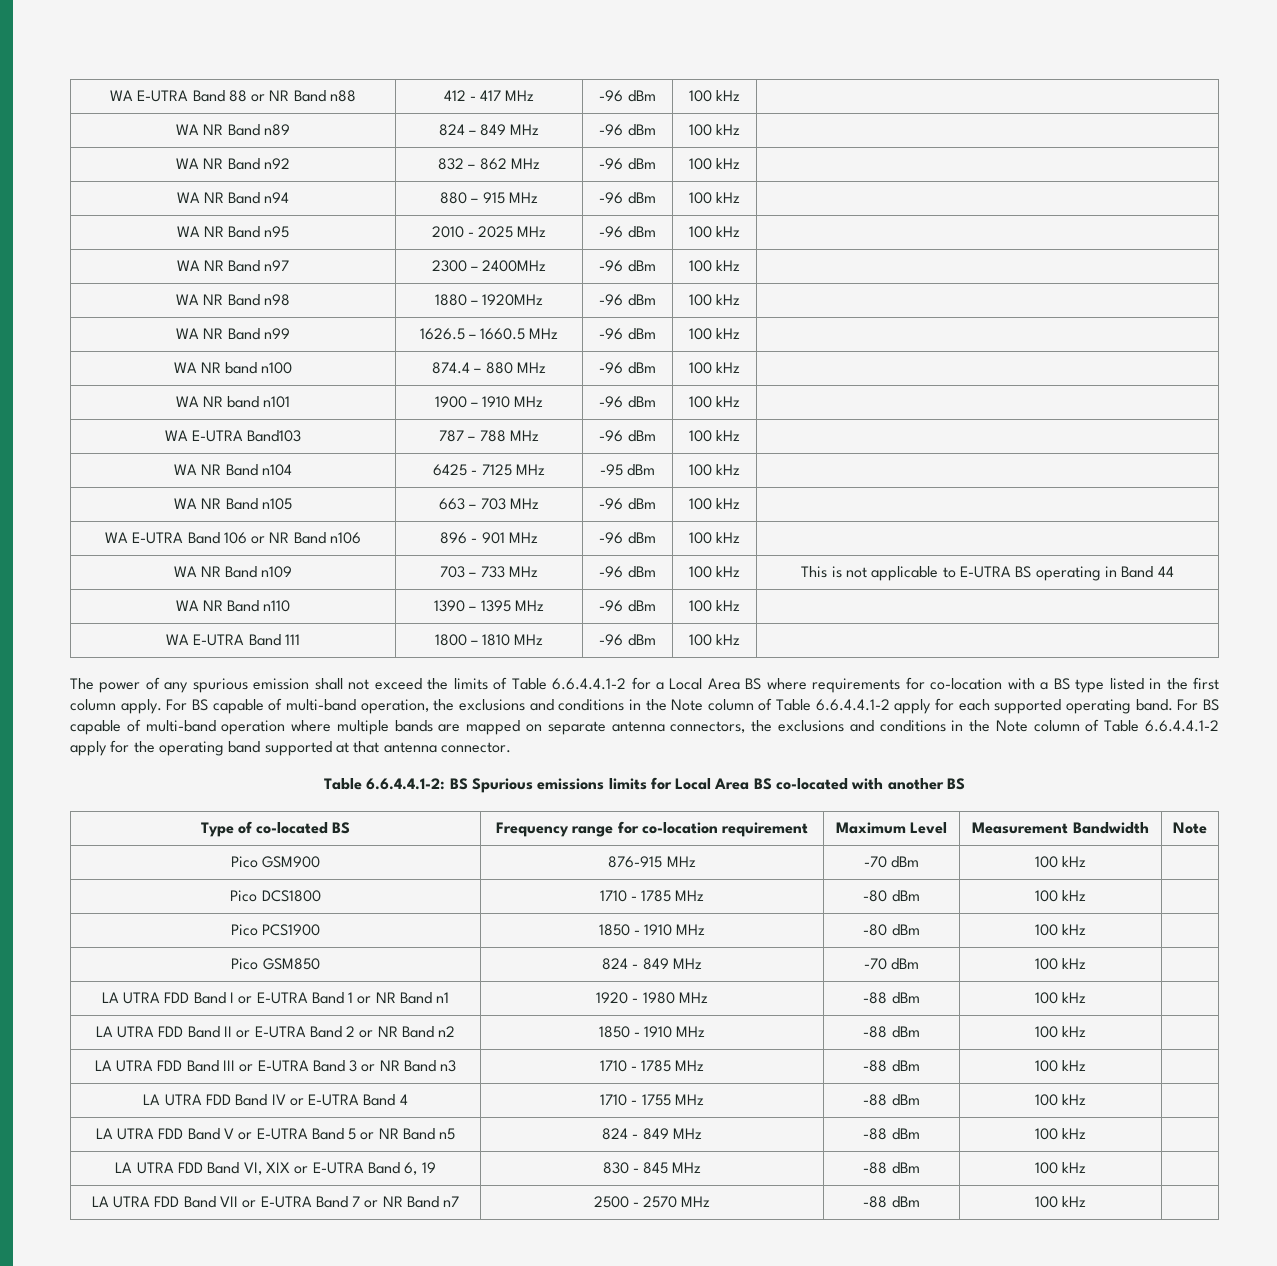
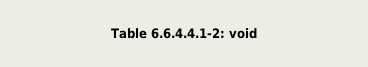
- WA E-UTRA Band 88 or NR Band n88 | 412 - 417 MHz | -96 dBm | 100 kHz |
- WA NR Band n89 | 824 – 849 MHz | -96 dBm | 100 kHz |
- WA NR Band n92 | 832 – 862 MHz | -96 dBm | 100 kHz |
- WA NR Band n94 | 880 – 915 MHz | -96 dBm | 100 kHz |
- WA NR Band n95 | 2010 - 2025 MHz | -96 dBm | 100 kHz |
- WA NR Band n97 | 2300 – 2400MHz | -96 dBm | 100 kHz |
- WA NR Band n98 | 1880 – 1920MHz | -96 dBm | 100 kHz |
- WA NR Band n99 | 1626.5 – 1660.5 MHz | -96 dBm | 100 kHz |
- WA NR band n100 | 874.4 – 880 MHz | -96 dBm | 100 kHz |
- WA NR band n101 | 1900 – 1910 MHz | -96 dBm | 100 kHz |
- WA E-UTRA Band103 | 787 – 788 MHz | -96 dBm | 100 kHz |
- WA NR Band n104 | 6425 - 7125 MHz | -95 dBm | 100 kHz |
- WA NR Band n105 | 663 – 703 MHz | -96 dBm | 100 kHz |
- WA E-UTRA Band 106 or NR Band n106 | 896 - 901 MHz | -96 dBm | 100 kHz |
- WA NR Band n109 | 703 – 733 MHz | -96 dBm | 100 kHz | This is not applicable to E-UTRA BS operating in Band 44
- WA NR Band n110 | 1390 – 1395 MHz | -96 dBm | 100 kHz |
- WA E-UTRA Band 111 | 1800 – 1810 MHz | -96 dBm | 100 kHz |
- The power of any spurious emission shall not exceed the limits of Table 6.6.4.4.1-2 for a Local Area BS where requirements for co-location with a BS type listed in the first column apply. For BS capable of multi-band operation, the exclusions and conditions in the Note column of Table 6.6.4.4.1-2 apply for each supported operating band. For BS capable of multi-band operation where multiple bands are mapped on separate antenna connectors, the exclusions and conditions in the Note column of Table 6.6.4.4.1-2 apply for the operating band supported at that antenna connector.
- Table 6.6.4.4.1-2: BS Spurious emissions limits for Local Area BS co-located with another BS
- Type of co-located BS | Frequency range for co-location requirement | Maximum Level | Measurement Bandwidth | Note
- Pico GSM900 | 876-915 MHz | -70 dBm | 100 kHz |
- Pico DCS1800 | 1710 - 1785 MHz | -80 dBm | 100 kHz |
- Pico PCS1900 | 1850 - 1910 MHz | -80 dBm | 100 kHz |
- Pico GSM850 | 824 - 849 MHz | -70 dBm | 100 kHz |
- LA UTRA FDD Band I or E-UTRA Band 1 or NR Band n1 | 1920 - 1980 MHz | -88 dBm | 100 kHz |
- LA UTRA FDD Band II or E-UTRA Band 2 or NR Band n2 | 1850 - 1910 MHz | -88 dBm | 100 kHz |
- LA UTRA FDD Band III or E-UTRA Band 3 or NR Band n3 | 1710 - 1785 MHz | -88 dBm | 100 kHz |
- LA UTRA FDD Band IV or E-UTRA Band 4 | 1710 - 1755 MHz | -88 dBm | 100 kHz |
- LA UTRA FDD Band V or E-UTRA Band 5 or NR Band n5 | 824 - 849 MHz | -88 dBm | 100 kHz |
- LA UTRA FDD Band VI, XIX or E-UTRA Band 6, 19 | 830 - 845 MHz | -88 dBm | 100 kHz |
- LA UTRA FDD Band VII or E-UTRA Band 7 or NR Band n7 | 2500 - 2570 MHz | -88 dBm | 100 kHz |
+ Table 6.6.4.4.1-2: void

